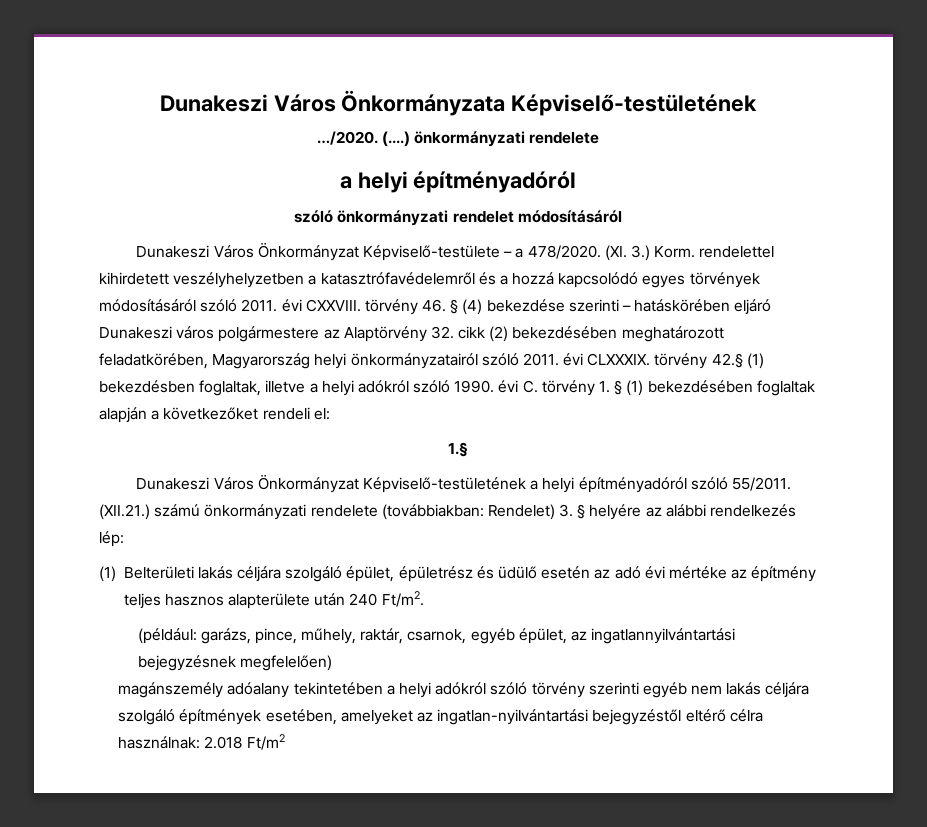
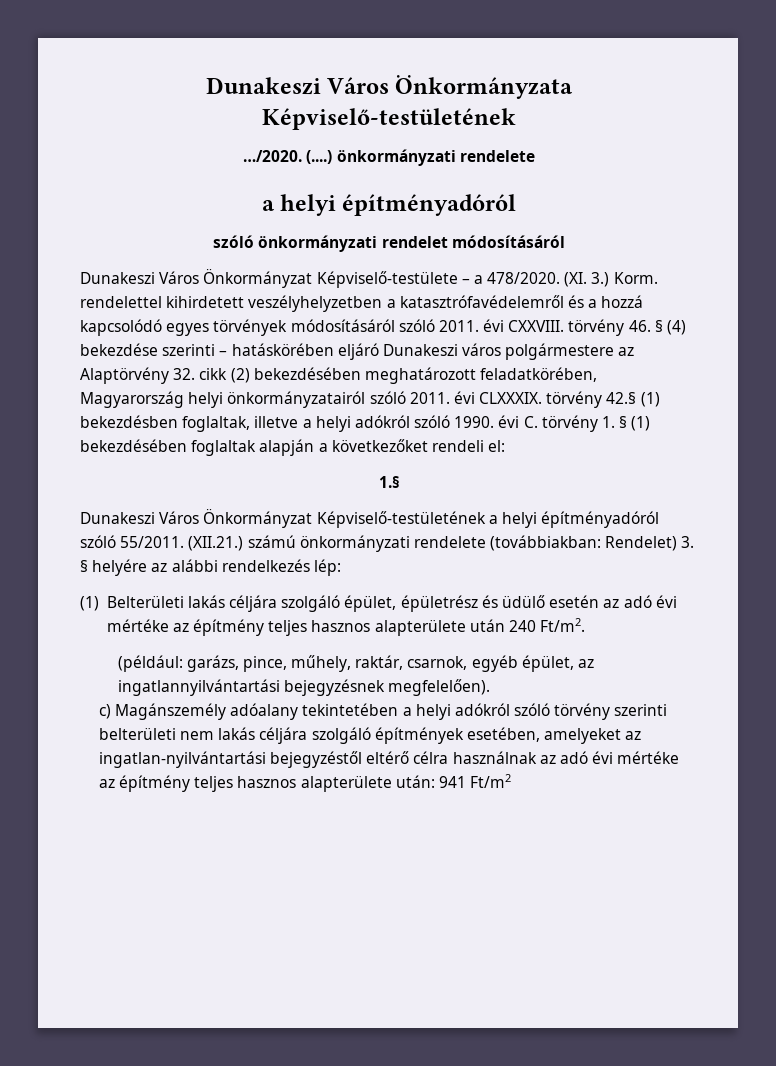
- (például: garázs, pince, műhely, raktár, csarnok, egyéb épület, az ingatlannyilvántartási bejegyzésnek megfelelően)
- magánszemély adóalany tekintetében a helyi adókról szóló törvény szerinti egyéb nem lakás céljára szolgáló építmények esetében, amelyeket az ingatlan-nyilvántartási bejegyzéstől eltérő célra használnak: 2.018 Ft/m2
+ (például: garázs, pince, műhely, raktár, csarnok, egyéb épület, az ingatlannyilvántartási bejegyzésnek megfelelően).
+ c) Magánszemély adóalany tekintetében a helyi adókról szóló törvény szerinti belterületi nem lakás céljára szolgáló építmények esetében, amelyeket az ingatlan-nyilvántartási bejegyzéstől eltérő célra használnak az adó évi mértéke az építmény teljes hasznos alapterülete után: 941 Ft/m2

